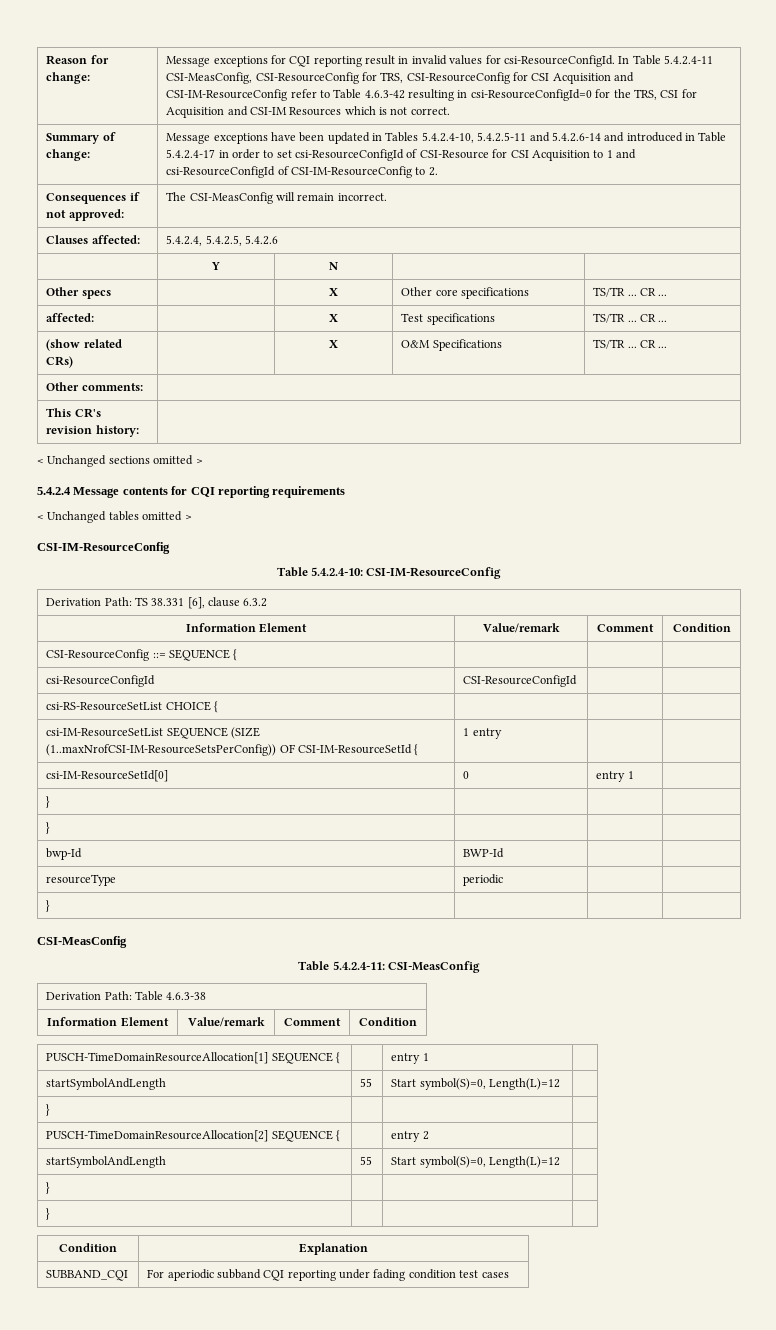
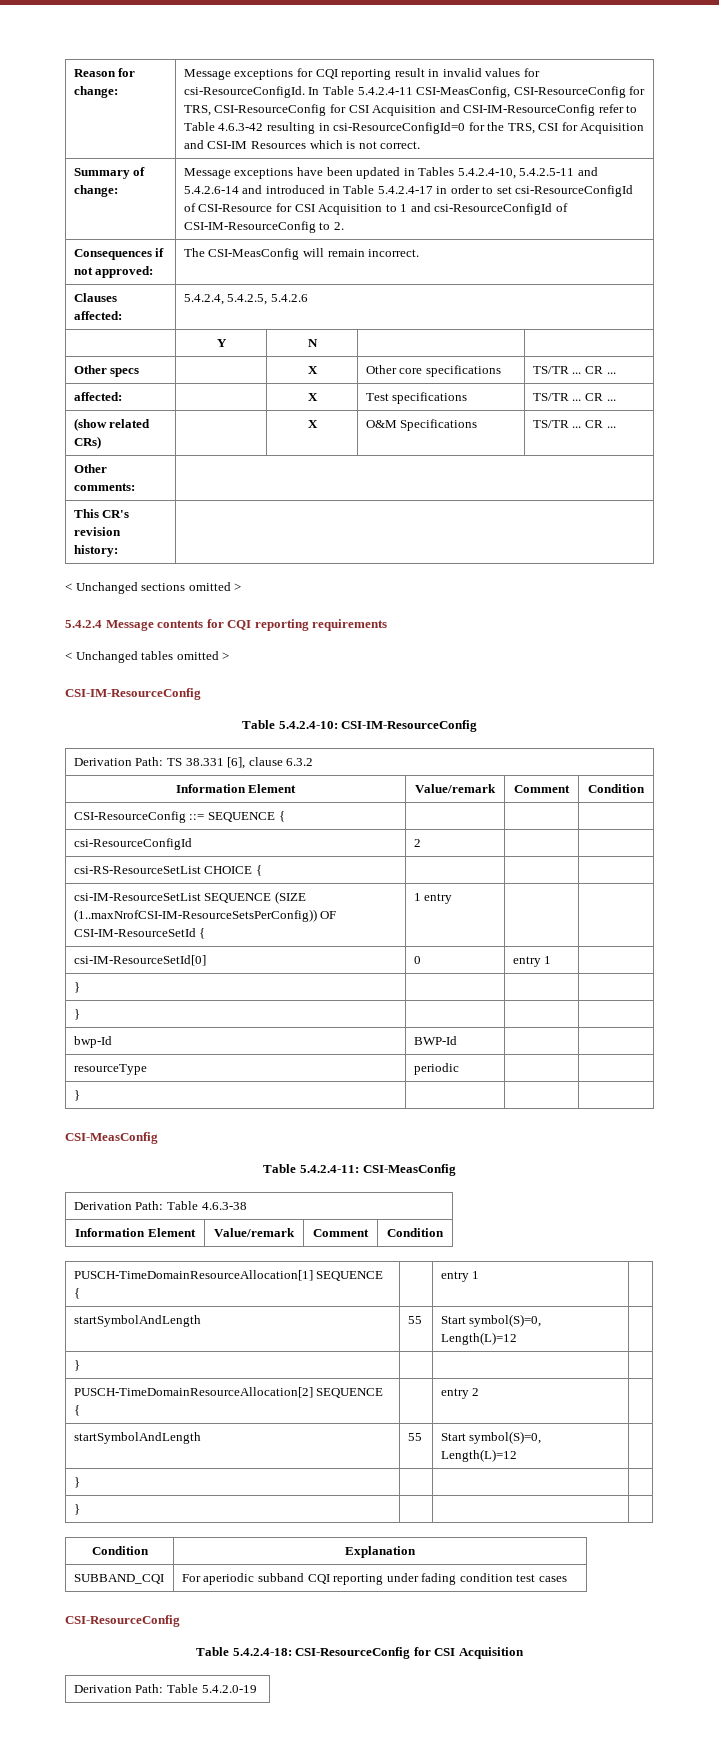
- csi-ResourceConfigId | CSI-ResourceConfigId | |
+ csi-ResourceConfigId | 2 | |
  SUBBAND_CQI | For aperiodic subband CQI reporting under fading condition test cases
+ CSI-ResourceConfig
+ Table 5.4.2.4-18: CSI-ResourceConfig for CSI Acquisition
+ Derivation Path: Table 5.4.2.0-19

